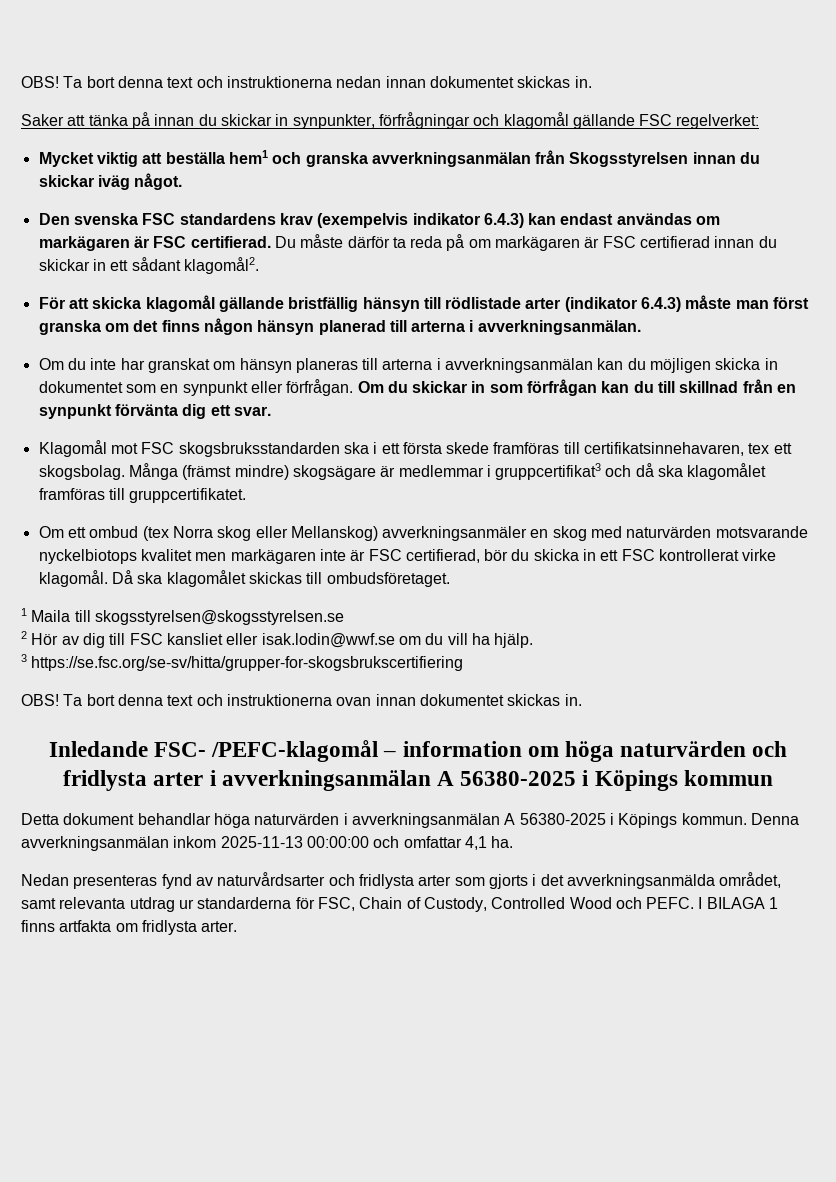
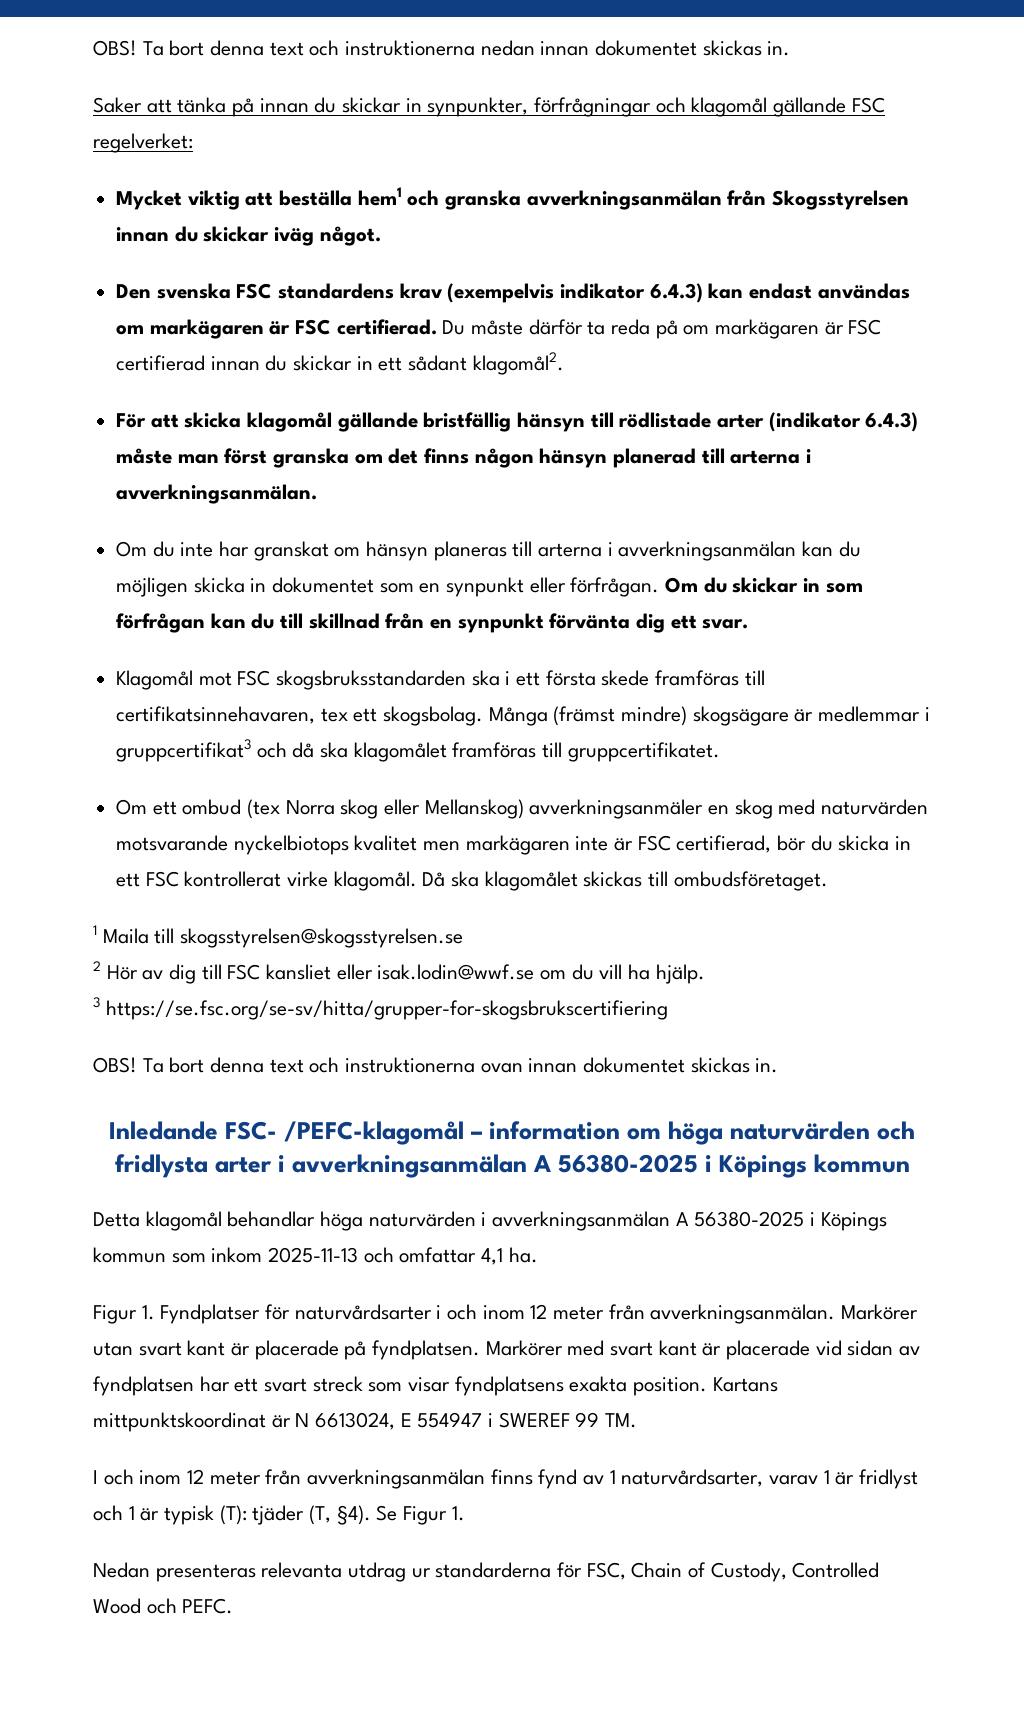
- Detta dokument behandlar höga naturvärden i avverkningsanmälan A 56380-2025 i Köpings kommun. Denna avverkningsanmälan inkom 2025-11-13 00:00:00 och omfattar 4,1 ha.
+ Detta klagomål behandlar höga naturvärden i avverkningsanmälan A 56380-2025 i Köpings kommun som inkom 2025-11-13 och omfattar 4,1 ha.
- Nedan presenteras fynd av naturvårdsarter och fridlysta arter som gjorts i det avverkningsanmälda området, samt relevanta utdrag ur standarderna för FSC, Chain of Custody, Controlled Wood och PEFC. I BILAGA 1 finns artfakta om fridlysta arter.
+ Figur 1. Fyndplatser för naturvårdsarter i och inom 12 meter från avverkningsanmälan. Markörer utan svart kant är placerade på fyndplatsen. Markörer med svart kant är placerade vid sidan av fyndplatsen har ett svart streck som visar fyndplatsens exakta position. Kartans mittpunktskoordinat är N 6613024, E 554947 i SWEREF 99 TM.
+ I och inom 12 meter från avverkningsanmälan finns fynd av 1 naturvårdsarter, varav 1 är fridlyst och 1 är typisk (T): tjäder (T, §4). Se Figur 1.
+ Nedan presenteras relevanta utdrag ur standarderna för FSC, Chain of Custody, Controlled Wood och PEFC.

